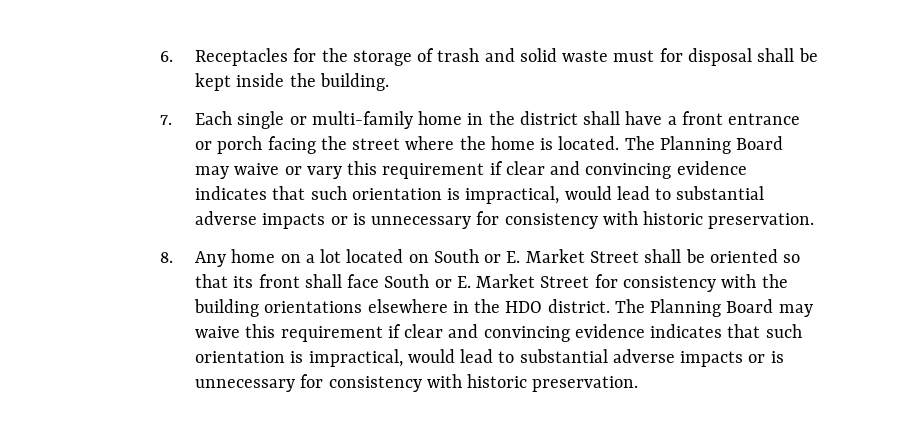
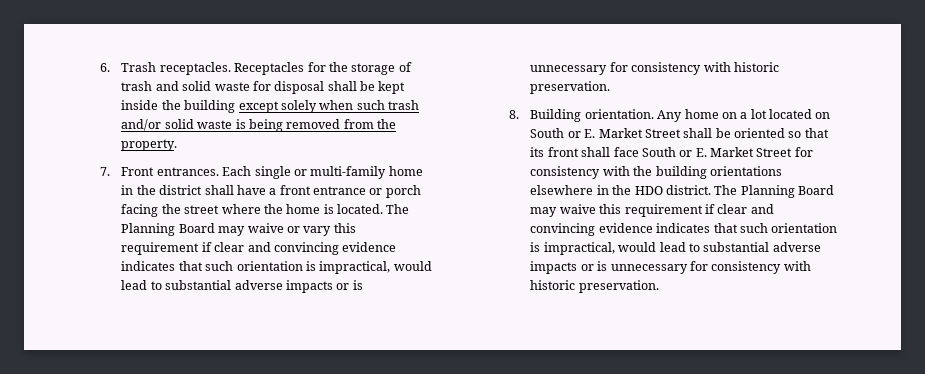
- 6. Receptacles for the storage of trash and solid waste must for disposal shall be kept inside the building.
+ 6. Trash receptacles. Receptacles for the storage of trash and solid waste for disposal shall be kept inside the building except solely when such trash and/or solid waste is being removed from the property.
- 7. Each single or multi-family home in the district shall have a front entrance or porch facing the street where the home is located.
+ 7. Front entrances. Each single or multi-family home in the district shall have a front entrance or porch facing the street where the home is located.
- 8. Any home on a lot located on South or E. Market Street shall be oriented so that its front shall face South or E. Market Street for consistency with the building orientations elsewhere in the HDO district.
+ 8. Building orientation. Any home on a lot located on South or E. Market Street shall be oriented so that its front shall face South or E. Market Street for consistency with the building orientations elsewhere in the HDO district.

